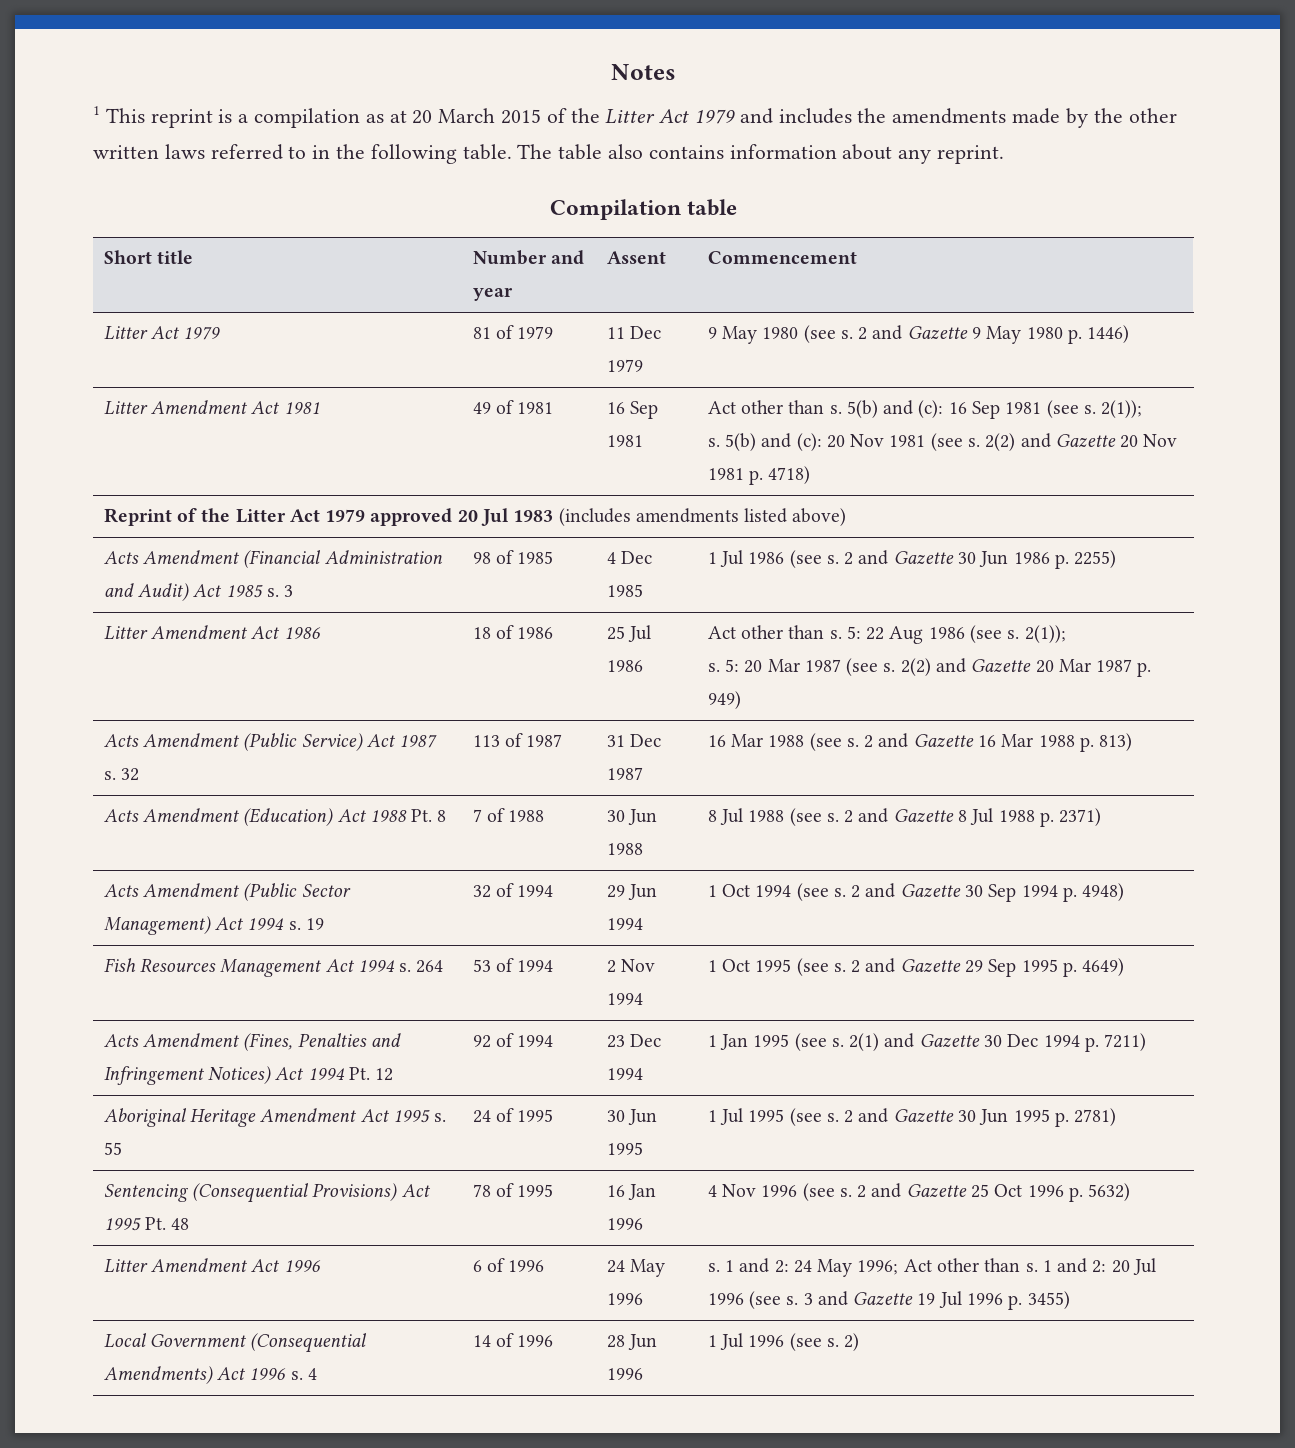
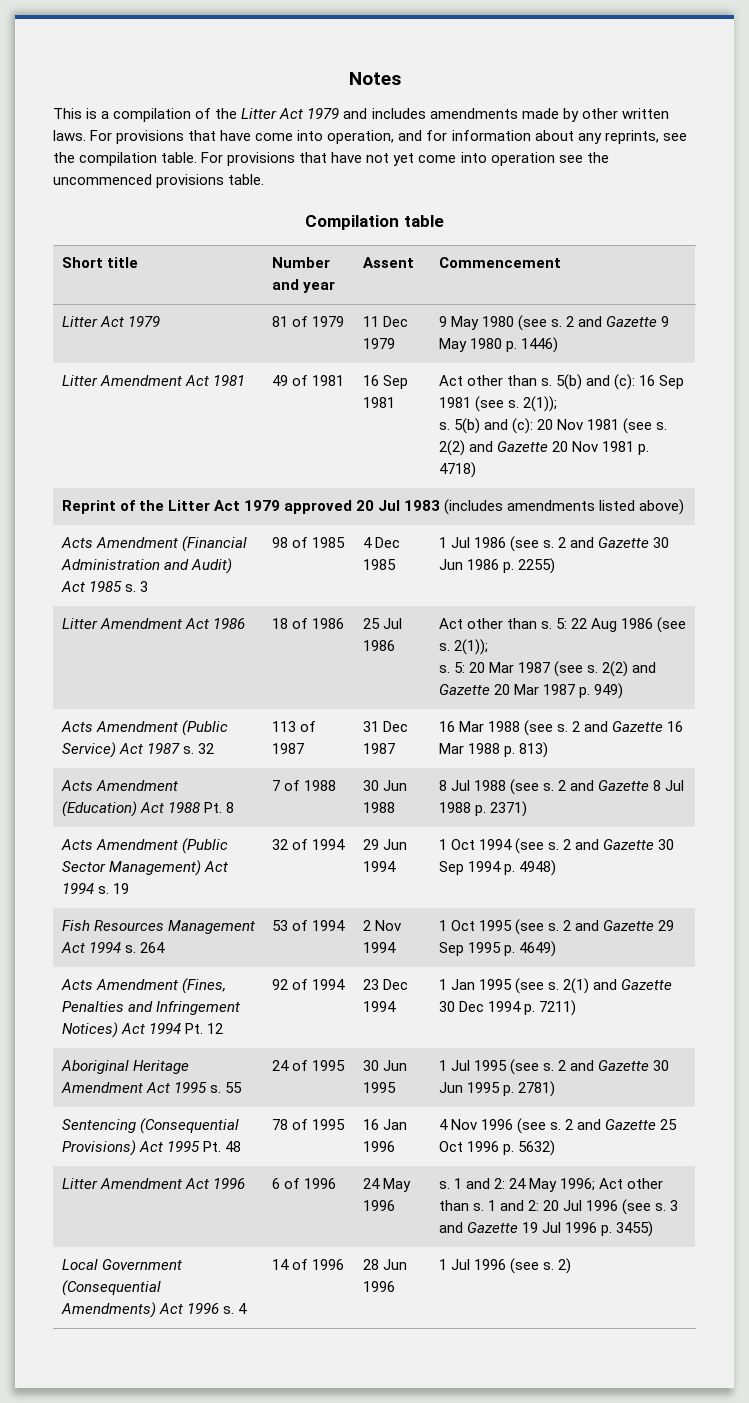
- 1 This reprint is a compilation as at 20 March 2015 of the Litter Act 1979 and includes the amendments made by the other written laws referred to in the following table. The table also contains information about any reprint.
+ This is a compilation of the Litter Act 1979 and includes amendments made by other written laws. For provisions that have come into operation, and for information about any reprints, see the compilation table. For provisions that have not yet come into operation see the uncommenced provisions table.

